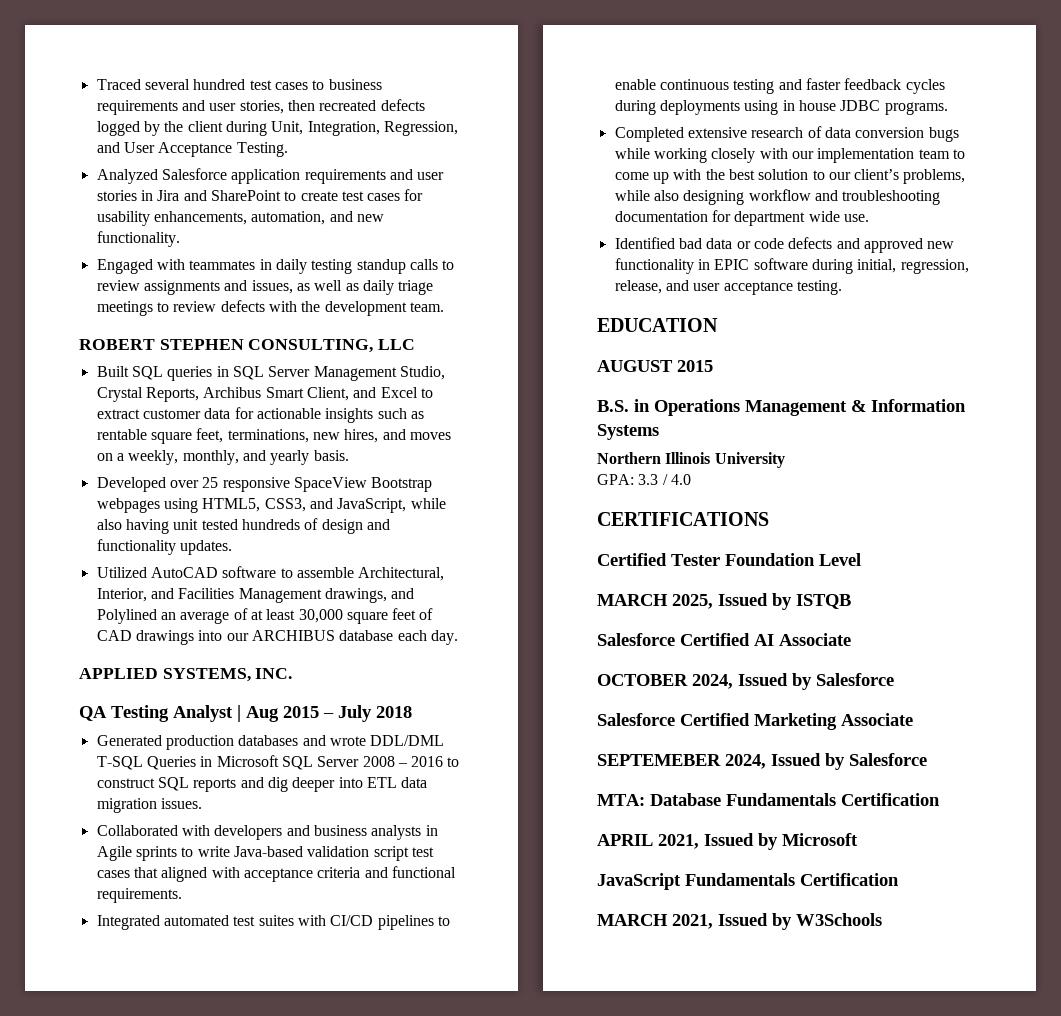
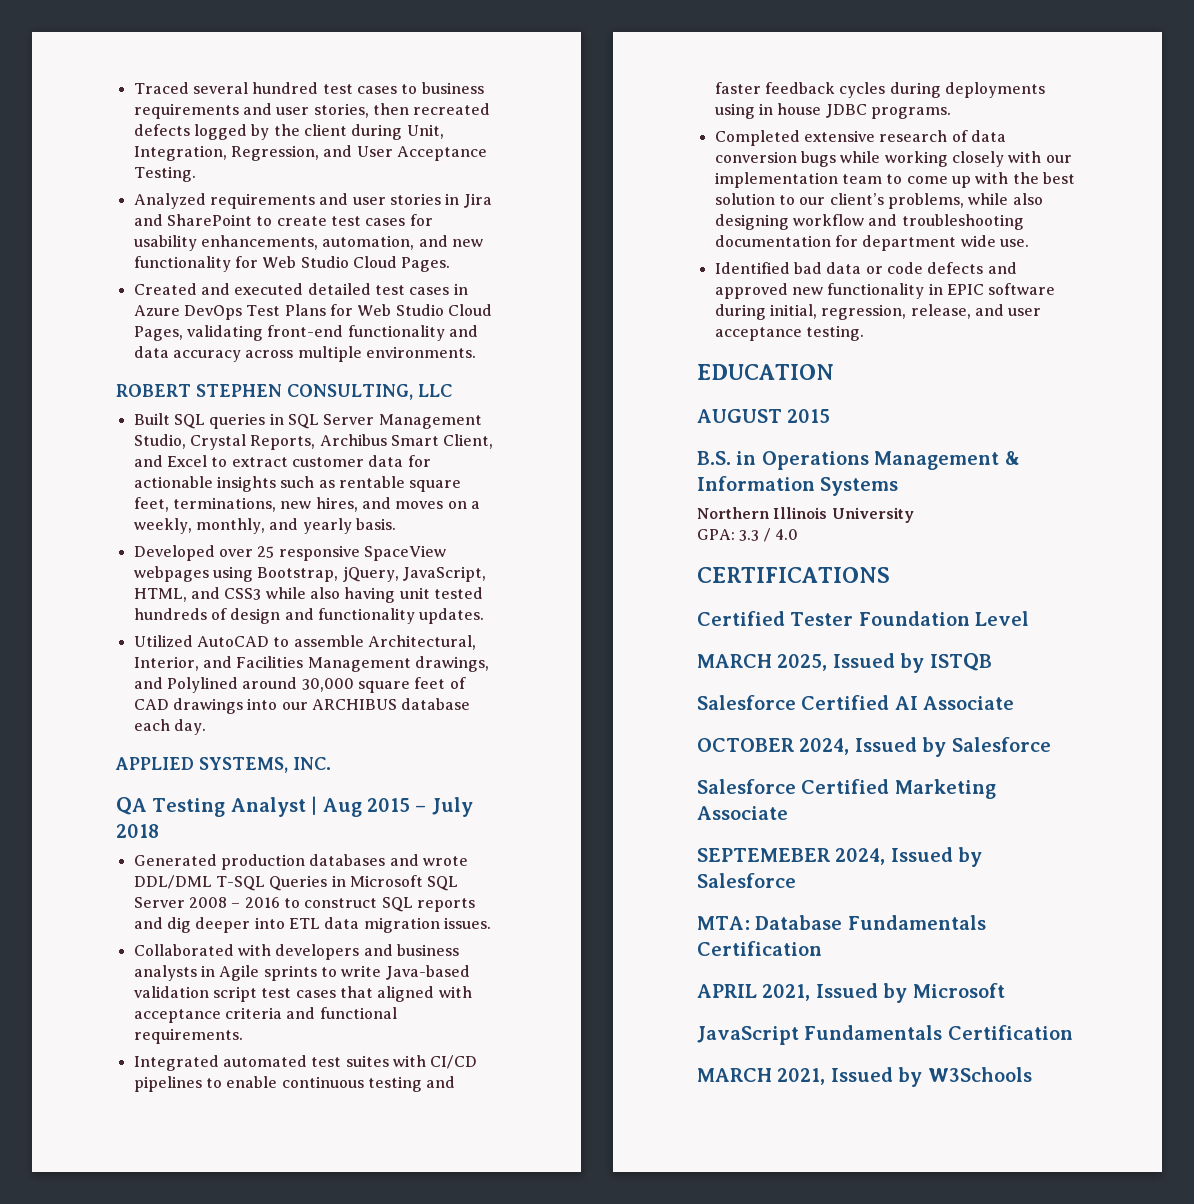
- Analyzed Salesforce application requirements and user stories in Jira and SharePoint to create test cases for usability enhancements, automation, and new functionality.
- Engaged with teammates in daily testing standup calls to review assignments and issues, as well as daily triage meetings to review defects with the development team.
+ Analyzed requirements and user stories in Jira and SharePoint to create test cases for usability enhancements, automation, and new functionality for Web Studio Cloud Pages.
+ Created and executed detailed test cases in Azure DevOps Test Plans for Web Studio Cloud Pages, validating front-end functionality and data accuracy across multiple environments.
- Developed over 25 responsive SpaceView Bootstrap webpages using HTML5, CSS3, and JavaScript, while also having unit tested hundreds of design and functionality updates.
+ Developed over 25 responsive SpaceView webpages using Bootstrap, jQuery, JavaScript, HTML, and CSS3 while also having unit tested hundreds of design and functionality updates.
- Utilized AutoCAD software to assemble Architectural, Interior, and Facilities Management drawings, and Polylined an average of at least 30,000 square feet of CAD drawings into our ARCHIBUS database each day.
+ Utilized AutoCAD to assemble Architectural, Interior, and Facilities Management drawings, and Polylined around 30,000 square feet of CAD drawings into our ARCHIBUS database each day.

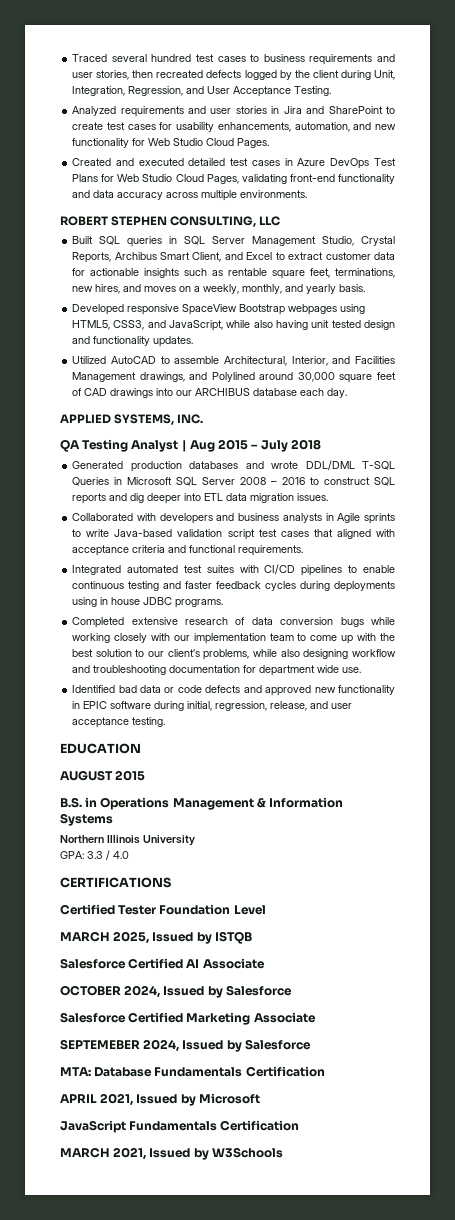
- Developed over 25 responsive SpaceView webpages using Bootstrap, jQuery, JavaScript, HTML, and CSS3 while also having unit tested hundreds of design and functionality updates.
+ Developed responsive SpaceView Bootstrap webpages using HTML5, CSS3, and JavaScript, while also having unit tested design and functionality updates.

